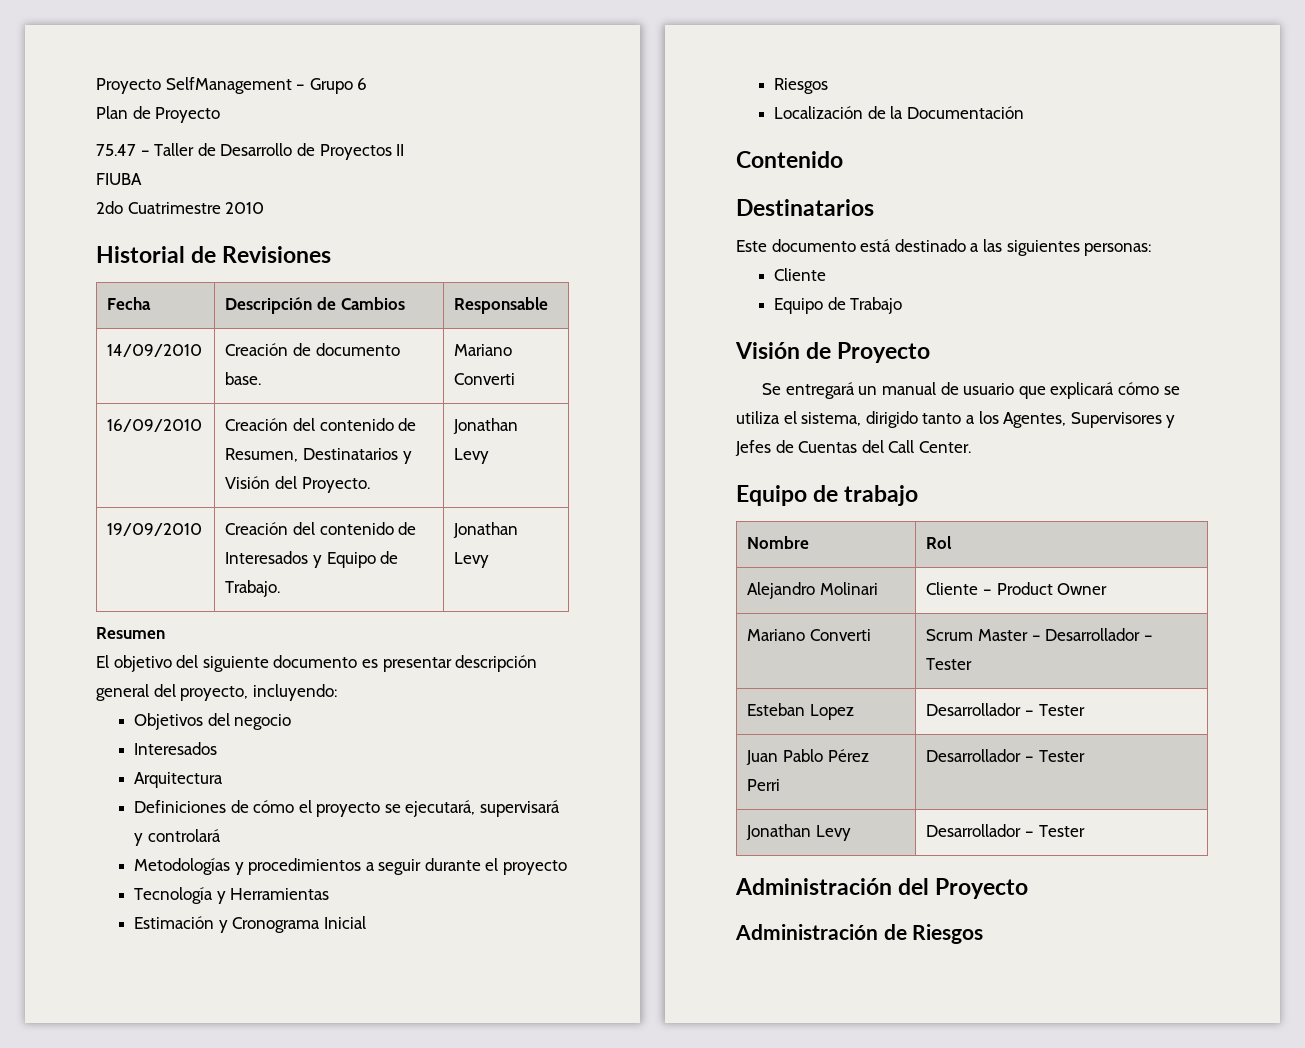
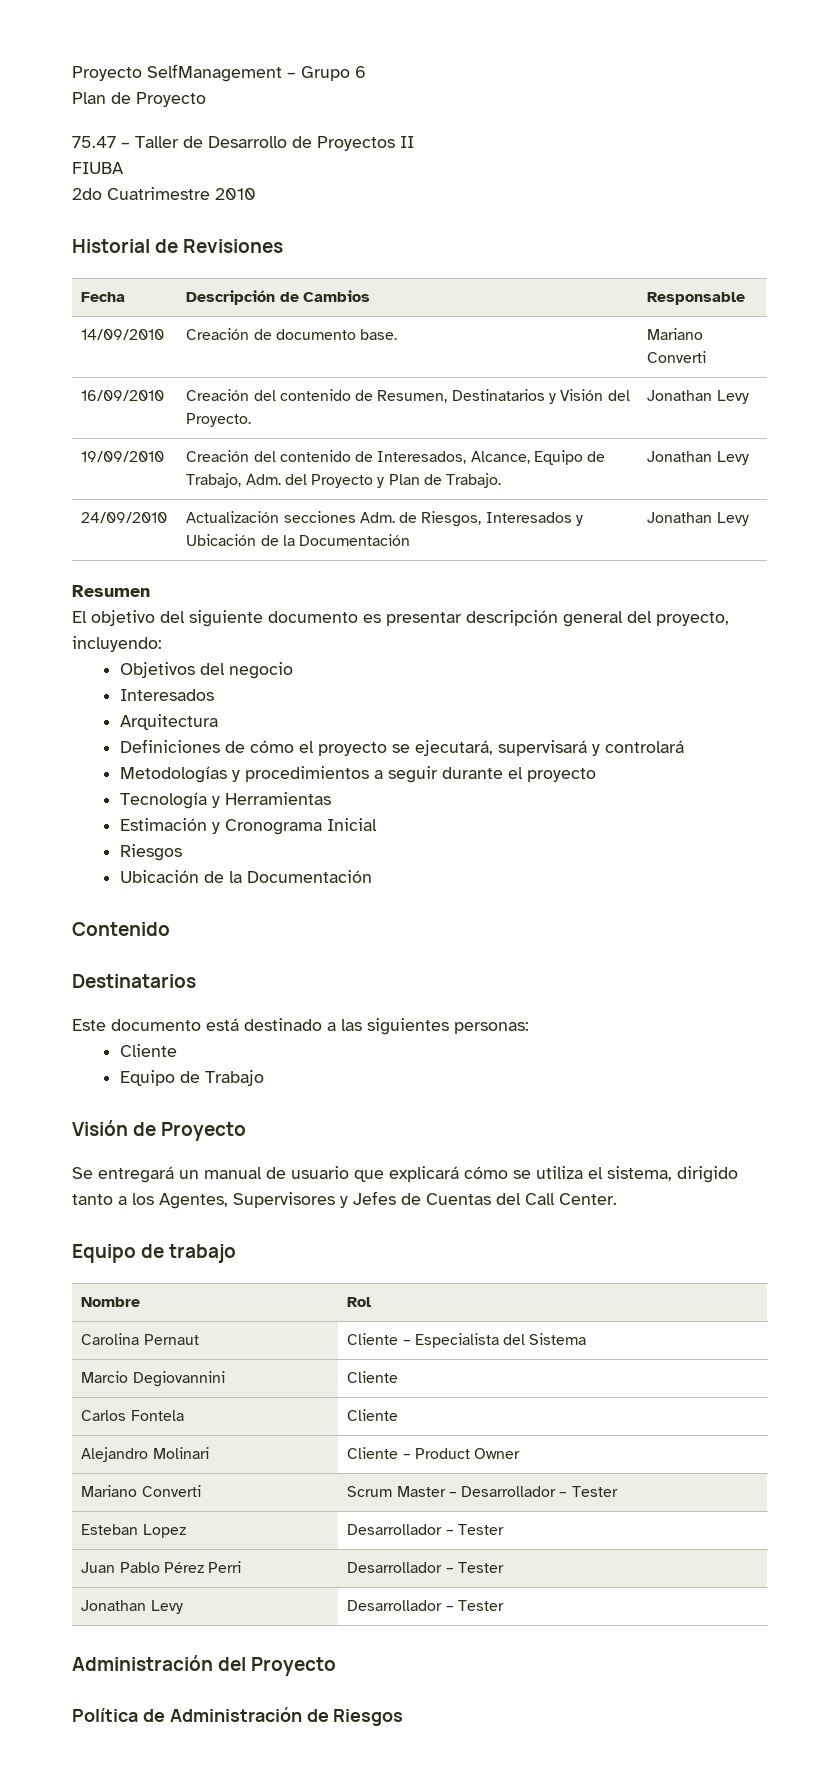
- 19/09/2010 | Creación del contenido de Interesados y Equipo de Trabajo. | Jonathan Levy
+ 19/09/2010 | Creación del contenido de Interesados, Alcance, Equipo de Trabajo, Adm. del Proyecto y Plan de Trabajo. | Jonathan Levy
+ 24/09/2010 | Actualización secciones Adm. de Riesgos, Interesados y Ubicación de la Documentación | Jonathan Levy
  Estimación y Cronograma Inicial
  Riesgos
- Localización de la Documentación
+ Ubicación de la Documentación
+ Carolina Pernaut | Cliente – Especialista del Sistema
+ Marcio Degiovannini | Cliente
+ Carlos Fontela | Cliente
- Administración de Riesgos
+ Política de Administración de Riesgos

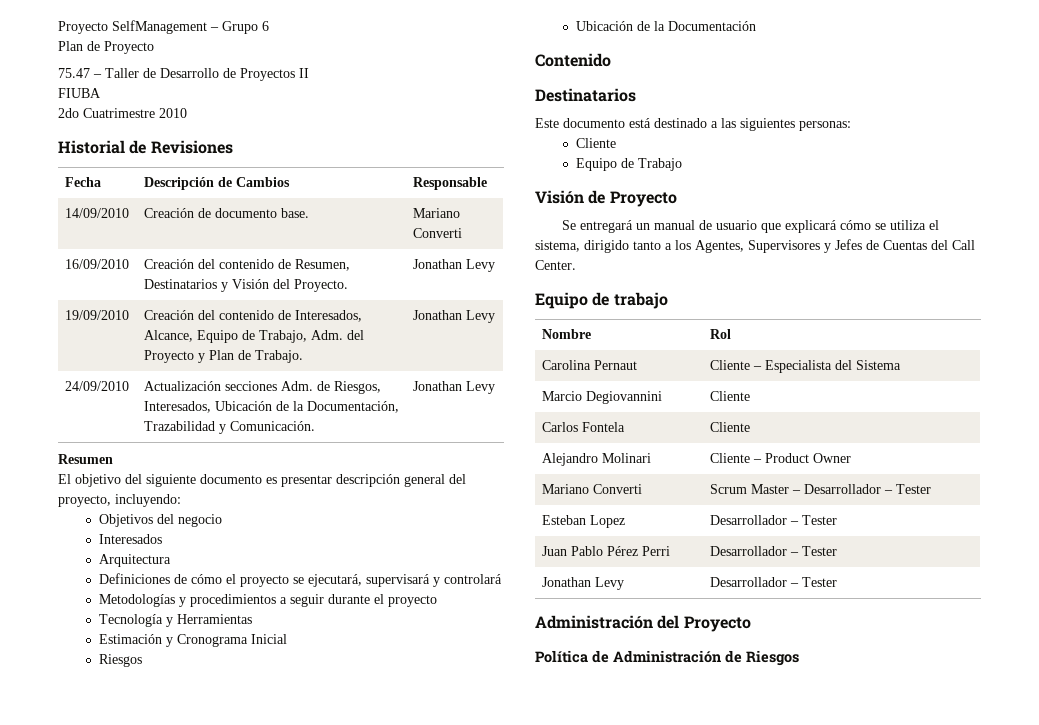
- 24/09/2010 | Actualización secciones Adm. de Riesgos, Interesados y Ubicación de la Documentación | Jonathan Levy
+ 24/09/2010 | Actualización secciones Adm. de Riesgos, Interesados, Ubicación de la Documentación, Trazabilidad y Comunicación. | Jonathan Levy

